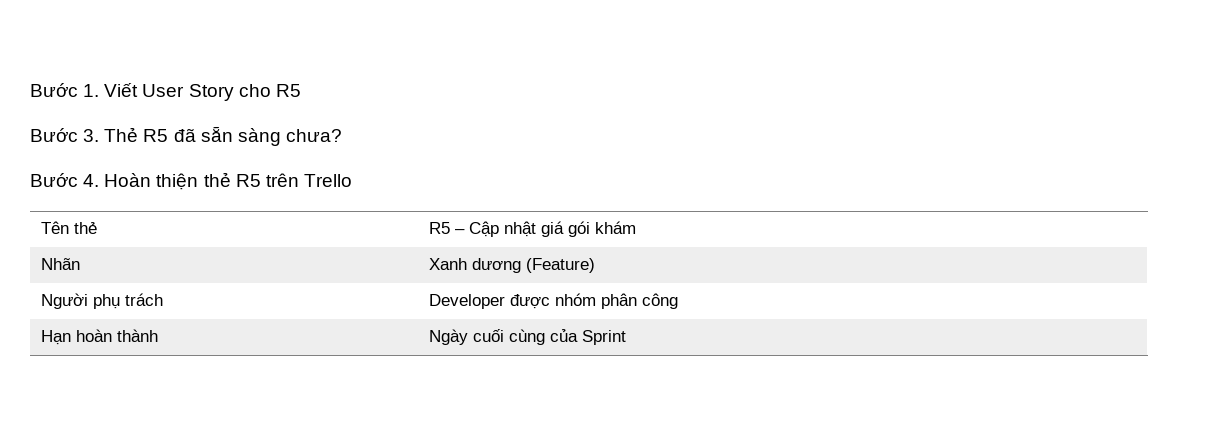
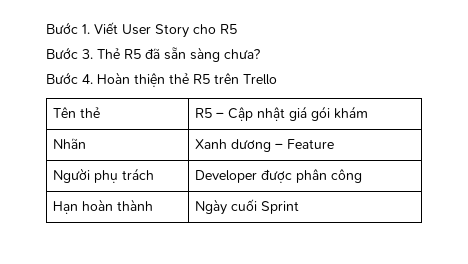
- Nhãn | Xanh dương (Feature)
+ Nhãn | Xanh dương – Feature
- Người phụ trách | Developer được nhóm phân công
+ Người phụ trách | Developer được phân công
- Hạn hoàn thành | Ngày cuối cùng của Sprint
+ Hạn hoàn thành | Ngày cuối Sprint

